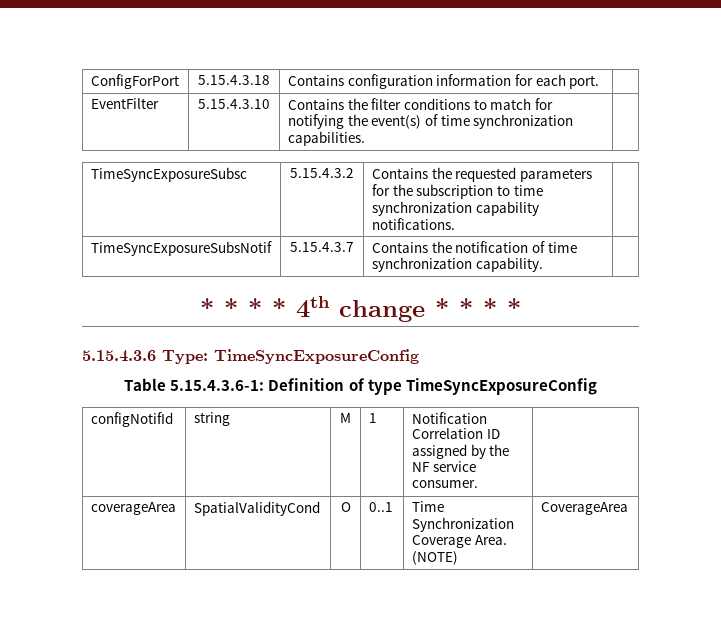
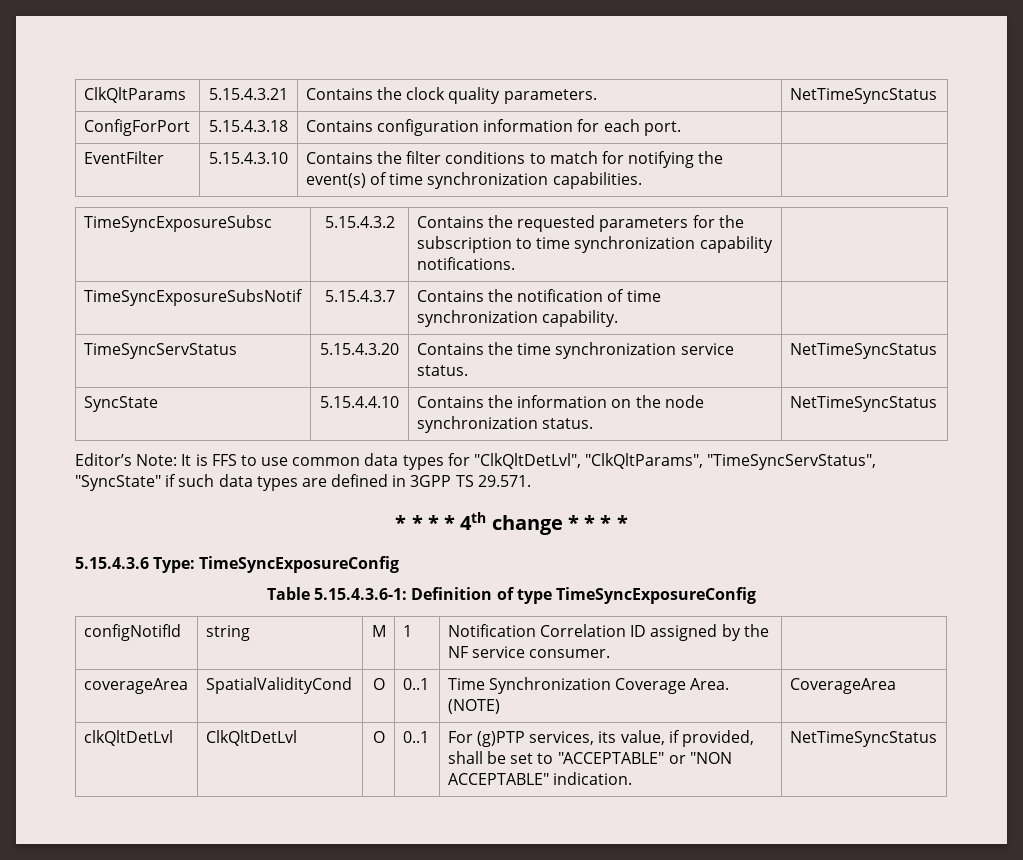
+ ClkQltParams | 5.15.4.3.21 | Contains the clock quality parameters. | NetTimeSyncStatus
+ TimeSyncServStatus | 5.15.4.3.20 | Contains the time synchronization service status. | NetTimeSyncStatus
+ SyncState | 5.15.4.4.10 | Contains the information on the node synchronization status. | NetTimeSyncStatus
+ Editor’s Note: It is FFS to use common data types for "ClkQltDetLvl", "ClkQltParams", "TimeSyncServStatus", "SyncState" if such data types are defined in 3GPP TS 29.571.
+ clkQltDetLvl | ClkQltDetLvl | O | 0..1 | For (g)PTP services, its value, if provided, shall be set to "ACCEPTABLE" or "NON ACCEPTABLE" indication. | NetTimeSyncStatus

